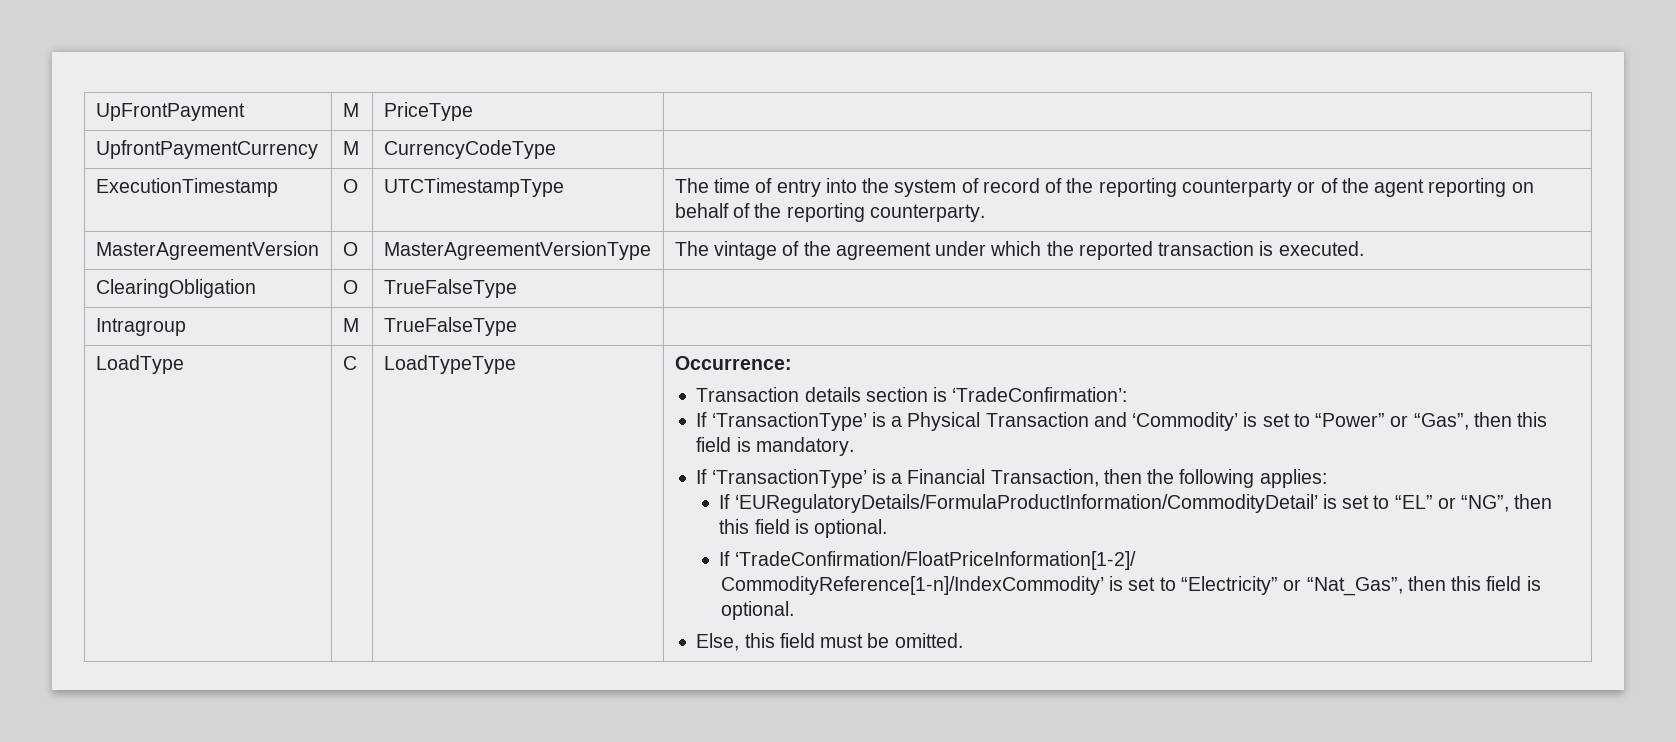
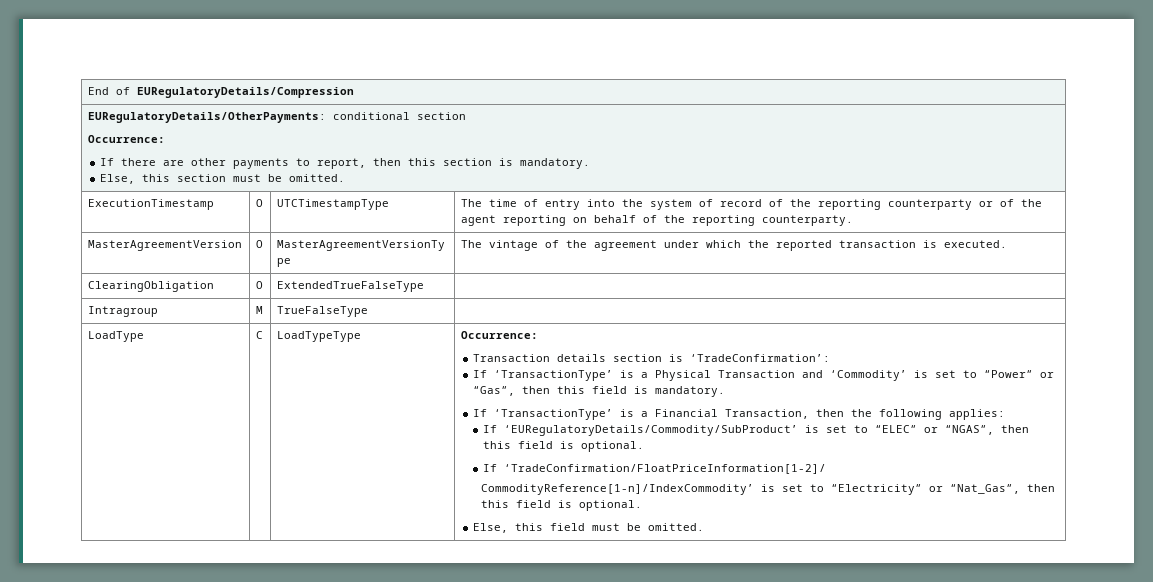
- UpFrontPayment | M | PriceType |
- UpfrontPaymentCurrency | M | CurrencyCodeType |
+ End of EURegulatoryDetails/Compression
+ EURegulatoryDetails/OtherPayments: conditional section
+ Occurrence:
+ If there are other payments to report, then this section is mandatory.
+ Else, this section must be omitted.
- ClearingObligation | O | TrueFalseType |
+ ClearingObligation | O | ExtendedTrueFalseType |
- If ‘EURegulatoryDetails/FormulaProductInformation/CommodityDetail’ is set to “EL” or “NG”, then this field is optional.
+ If ‘EURegulatoryDetails/Commodity/SubProduct’ is set to “ELEC” or “NGAS”, then this field is optional.

